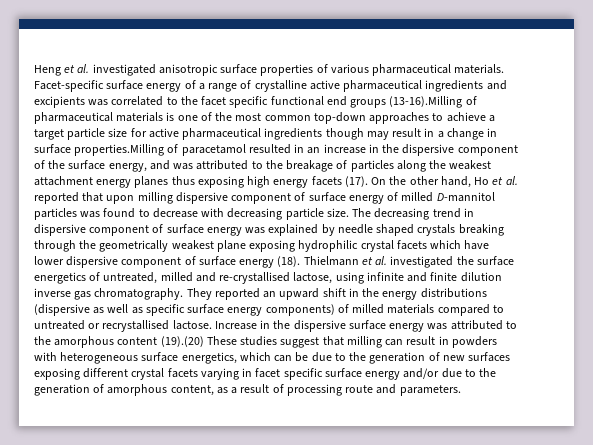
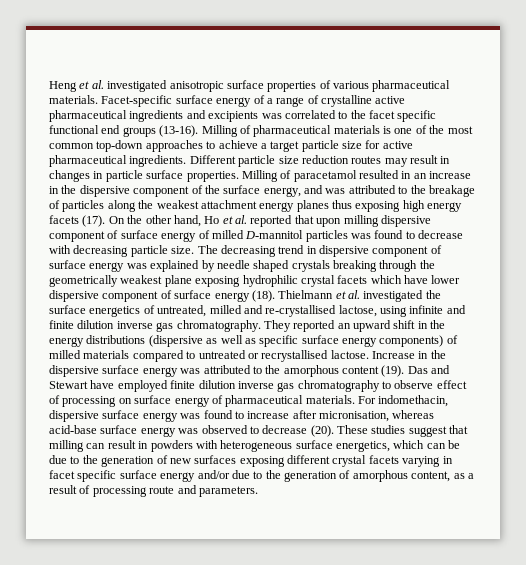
- Facet-specific surface energy of a range of crystalline active pharmaceutical ingredients and excipients was correlated to the facet specific functional end groups (13-16).Milling of pharmaceutical materials is one of the most common top-down approaches to achieve a target particle size for active pharmaceutical ingredients though may result in a change in surface properties.Milling of paracetamol resulted in an increase in the dispersive component of the surface energy, and was attributed to the breakage of particles along the weakest attachment energy planes thus exposing high energy facets (17).
+ Facet-specific surface energy of a range of crystalline active pharmaceutical ingredients and excipients was correlated to the facet specific functional end groups (13-16). Milling of pharmaceutical materials is one of the most common top-down approaches to achieve a target particle size for active pharmaceutical ingredients. Different particle size reduction routes may result in changes in particle surface properties. Milling of paracetamol resulted in an increase in the dispersive component of the surface energy, and was attributed to the breakage of particles along the weakest attachment energy planes thus exposing high energy facets (17).
- Increase in the dispersive surface energy was attributed to the amorphous content (19).(20) These studies suggest that milling can result in powders with heterogeneous surface energetics, which can be due to the generation of new surfaces exposing different crystal facets varying in facet specific surface energy and/or due to the generation of amorphous content, as a result of processing route and parameters.
+ Increase in the dispersive surface energy was attributed to the amorphous content (19). Das and Stewart have employed finite dilution inverse gas chromatography to observe effect of processing on surface energy of pharmaceutical materials. For indomethacin, dispersive surface energy was found to increase after micronisation, whereas acid-base surface energy was observed to decrease (20). These studies suggest that milling can result in powders with heterogeneous surface energetics, which can be due to the generation of new surfaces exposing different crystal facets varying in facet specific surface energy and/or due to the generation of amorphous content, as a result of processing route and parameters.

